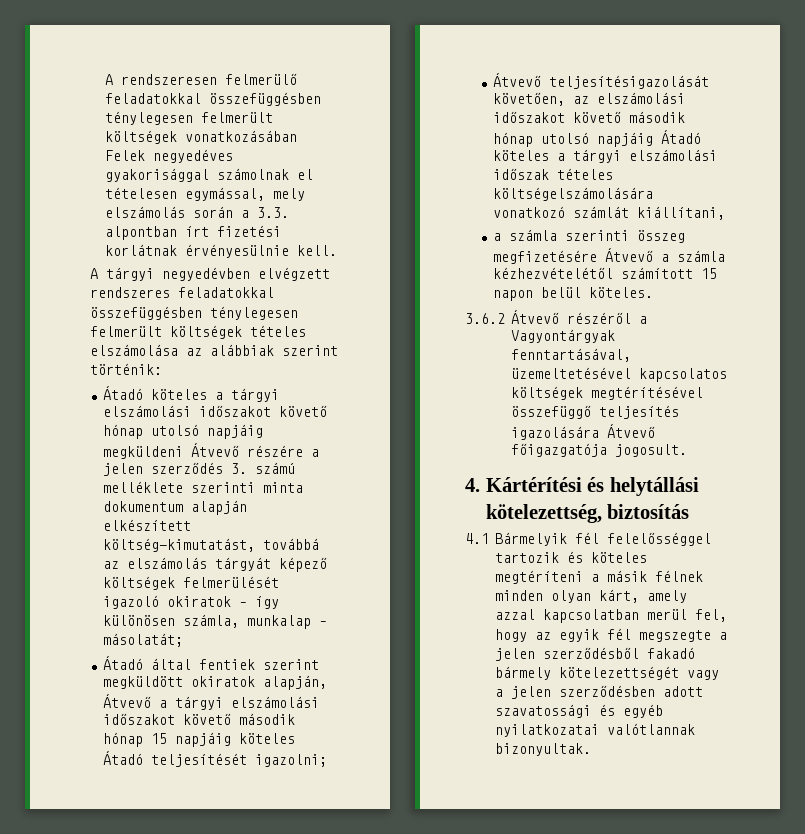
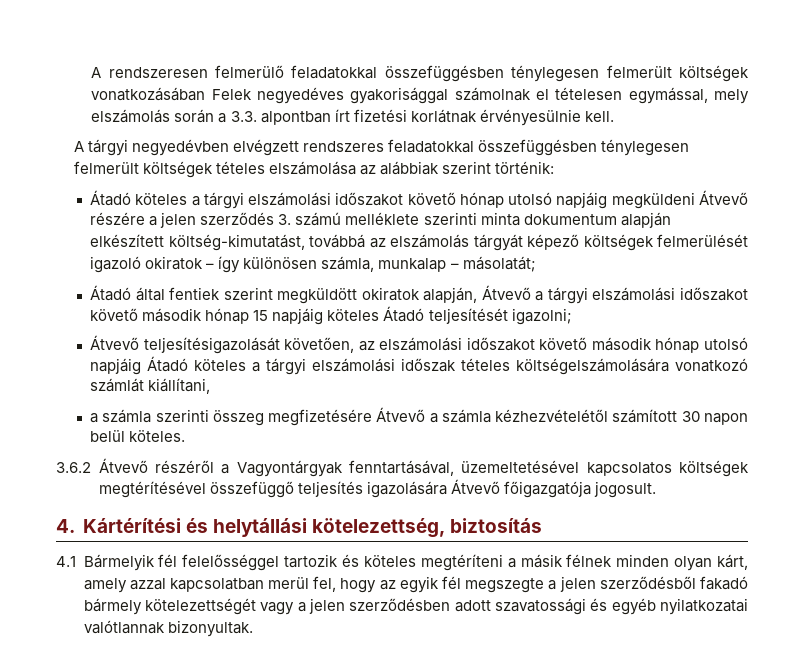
- a számla szerinti összeg megfizetésére Átvevő a számla kézhezvételétől számított 15 napon belül köteles.
+ a számla szerinti összeg megfizetésére Átvevő a számla kézhezvételétől számított 30 napon belül köteles.

